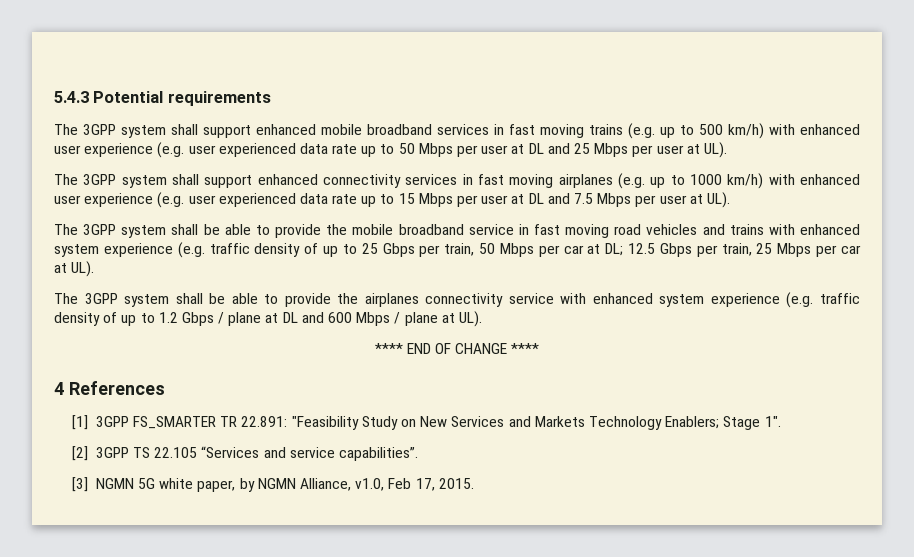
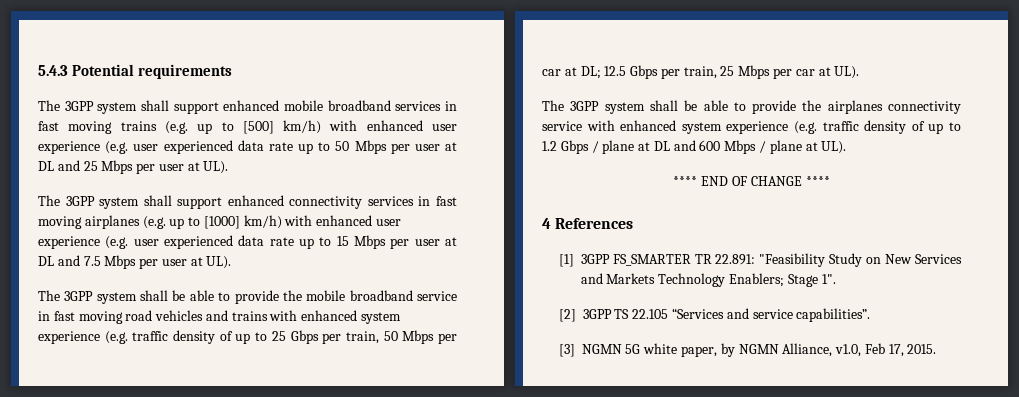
- The 3GPP system shall support enhanced mobile broadband services in fast moving trains (e.g. up to 500 km/h) with enhanced user experience (e.g. user experienced data rate up to 50 Mbps per user at DL and 25 Mbps per user at UL).
+ The 3GPP system shall support enhanced mobile broadband services in fast moving trains (e.g. up to [500] km/h) with enhanced user experience (e.g. user experienced data rate up to 50 Mbps per user at DL and 25 Mbps per user at UL).
- The 3GPP system shall support enhanced connectivity services in fast moving airplanes (e.g. up to 1000 km/h) with enhanced user experience (e.g. user experienced data rate up to 15 Mbps per user at DL and 7.5 Mbps per user at UL).
+ The 3GPP system shall support enhanced connectivity services in fast moving airplanes (e.g. up to [1000] km/h) with enhanced user experience (e.g. user experienced data rate up to 15 Mbps per user at DL and 7.5 Mbps per user at UL).

